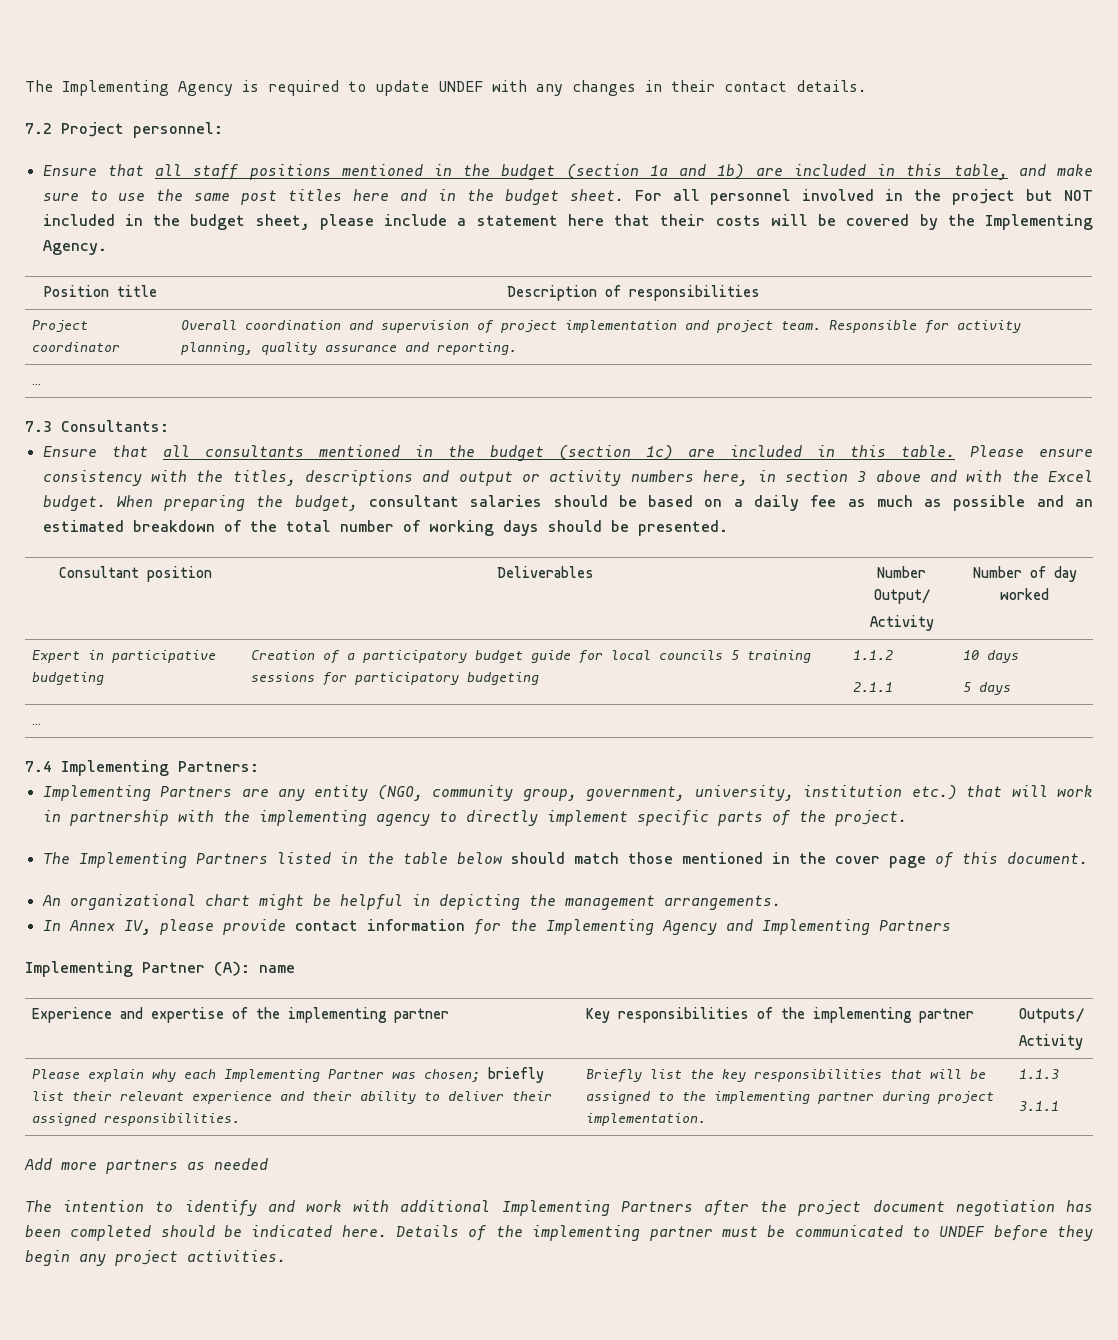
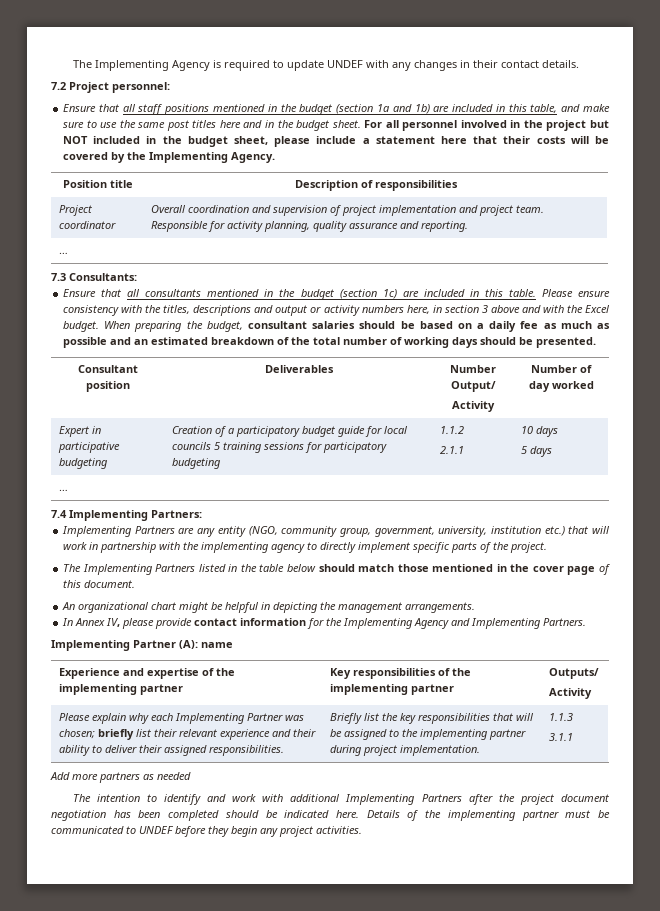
- In Annex IV, please provide contact information for the Implementing Agency and Implementing Partners
+ In Annex IV, please provide contact information for the Implementing Agency and Implementing Partners.

